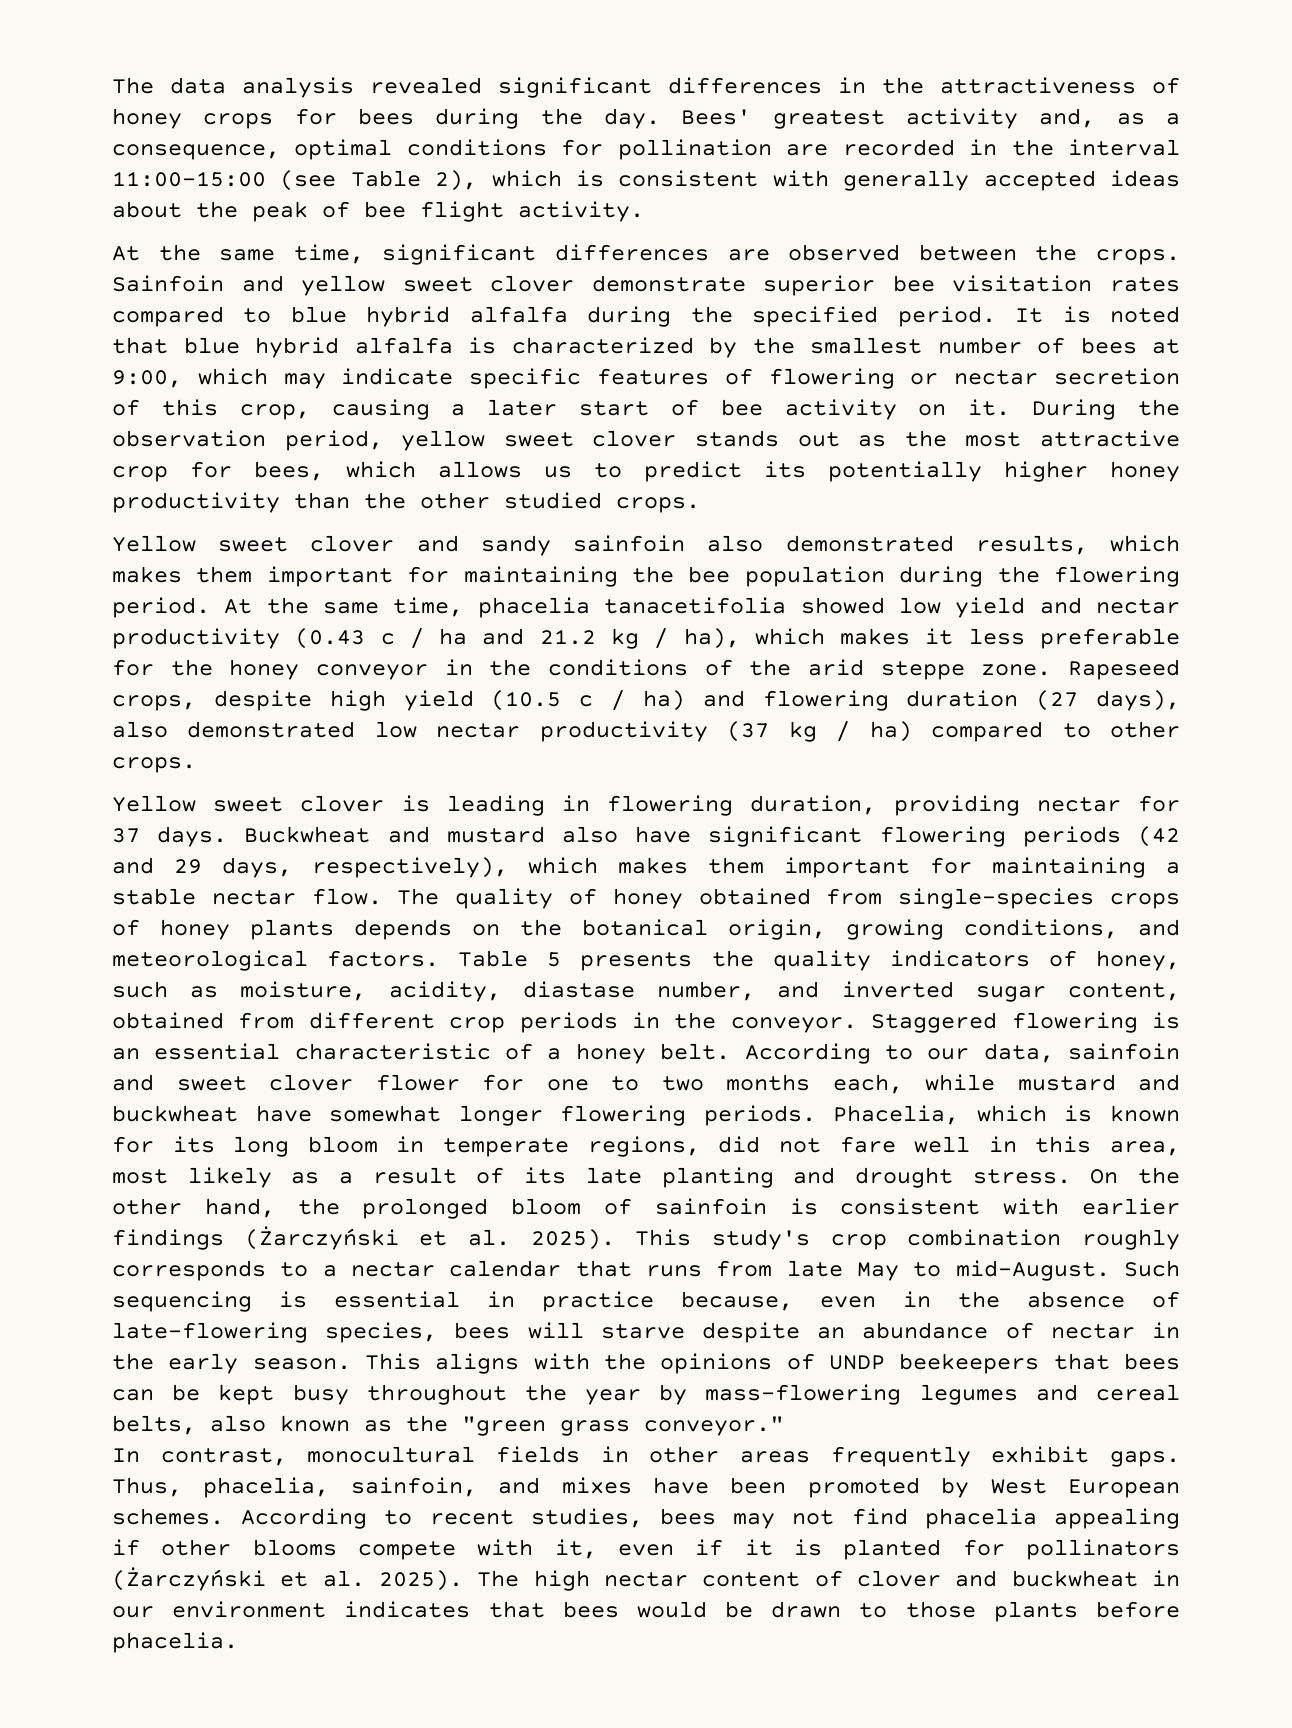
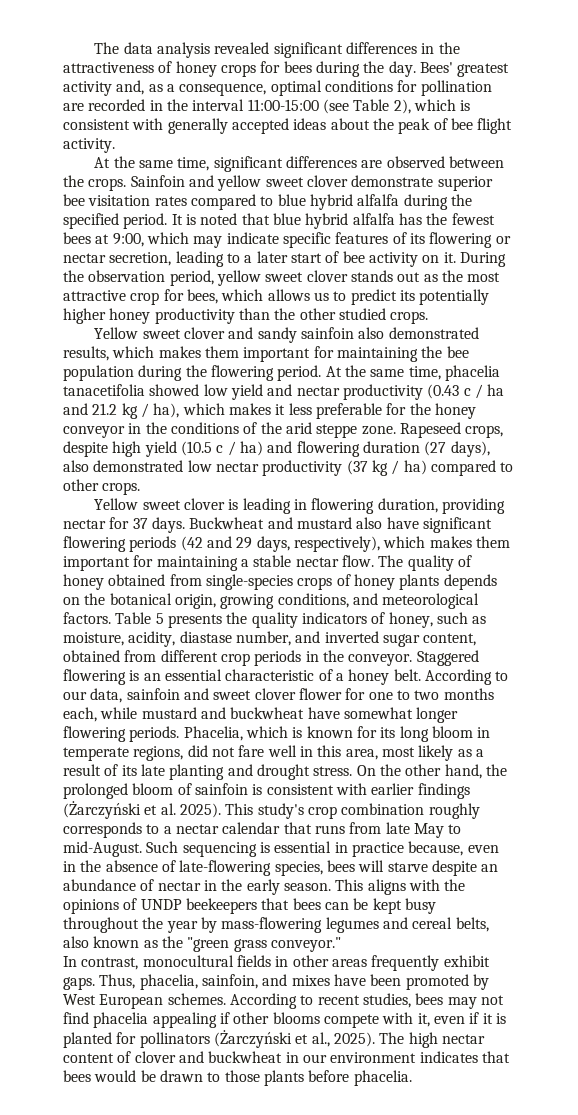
- It is noted that blue hybrid alfalfa is characterized by the smallest number of bees at 9:00, which may indicate specific features of flowering or nectar secretion of this crop, causing a later start of bee activity on it.
+ It is noted that blue hybrid alfalfa has the fewest bees at 9:00, which may indicate specific features of its flowering or nectar secretion, leading to a later start of bee activity on it.
- According to recent studies, bees may not find phacelia appealing if other blooms compete with it, even if it is planted for pollinators (Żarczyński et al. 2025).
+ According to recent studies, bees may not find phacelia appealing if other blooms compete with it, even if it is planted for pollinators (Żarczyński et al., 2025).

